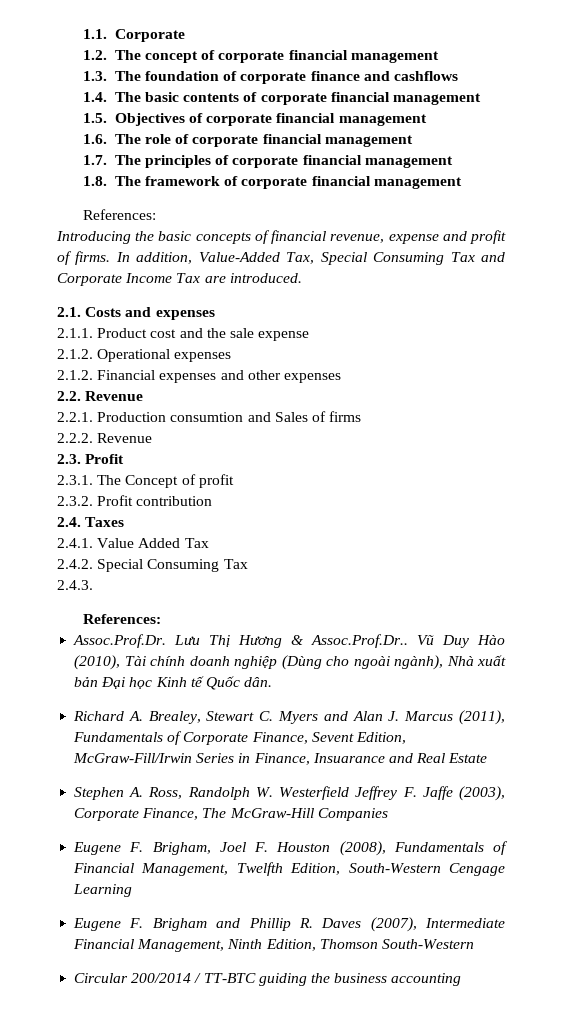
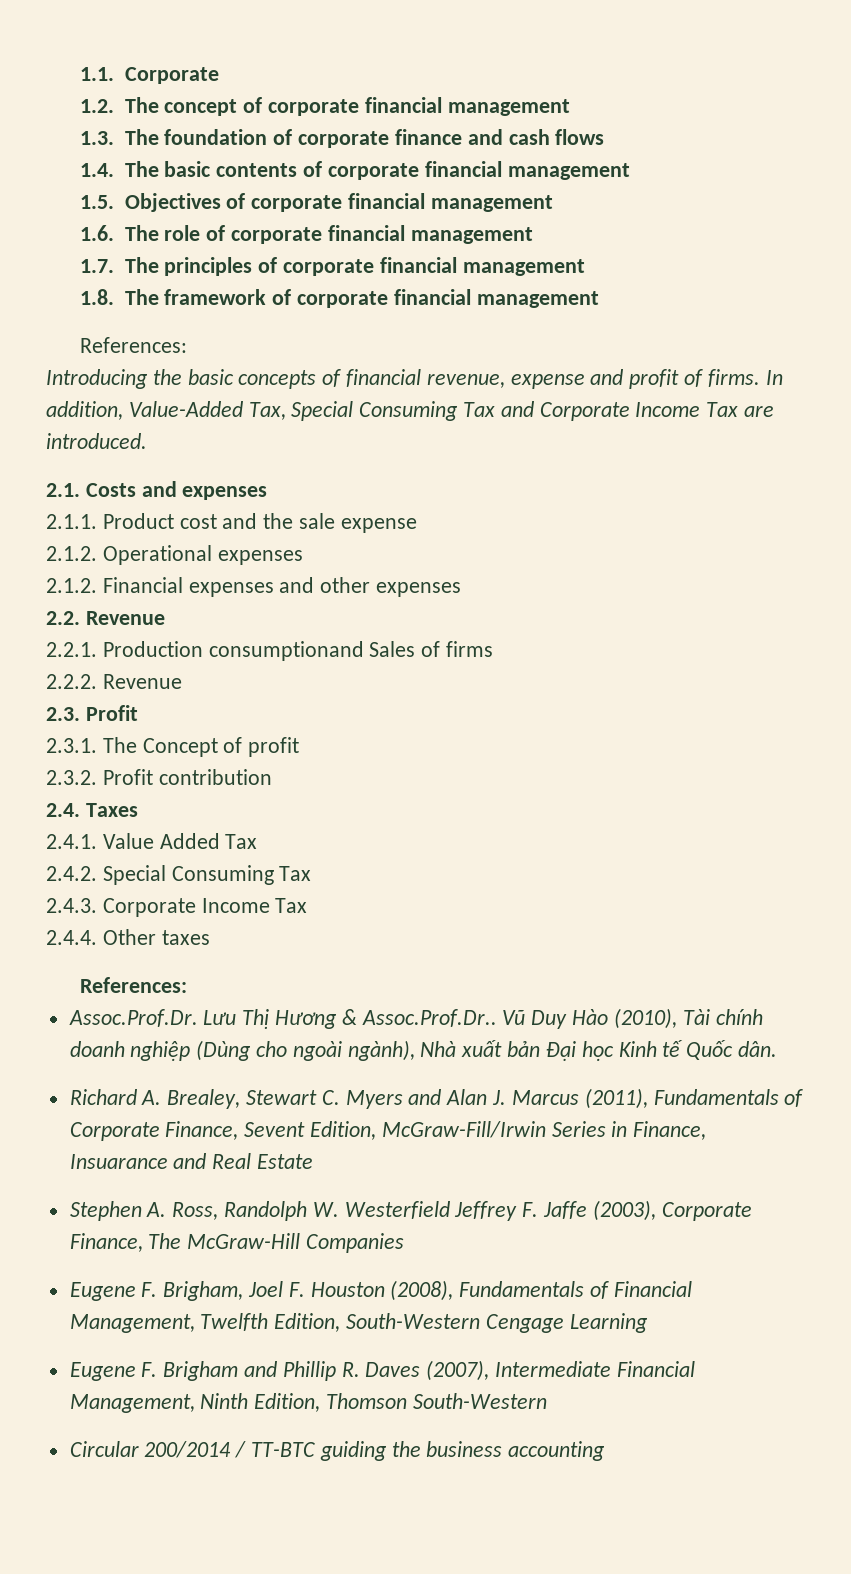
- 1.3. The foundation of corporate finance and cashflows
+ 1.3. The foundation of corporate finance and cash flows
- 2.2.1. Production consumtion and Sales of firms
+ 2.2.1. Production consumptionand Sales of firms
- 2.4.3.
+ 2.4.3. Corporate Income Tax
+ 2.4.4. Other taxes

